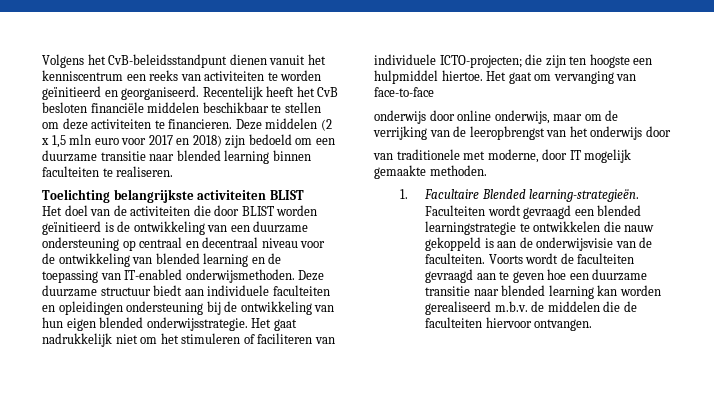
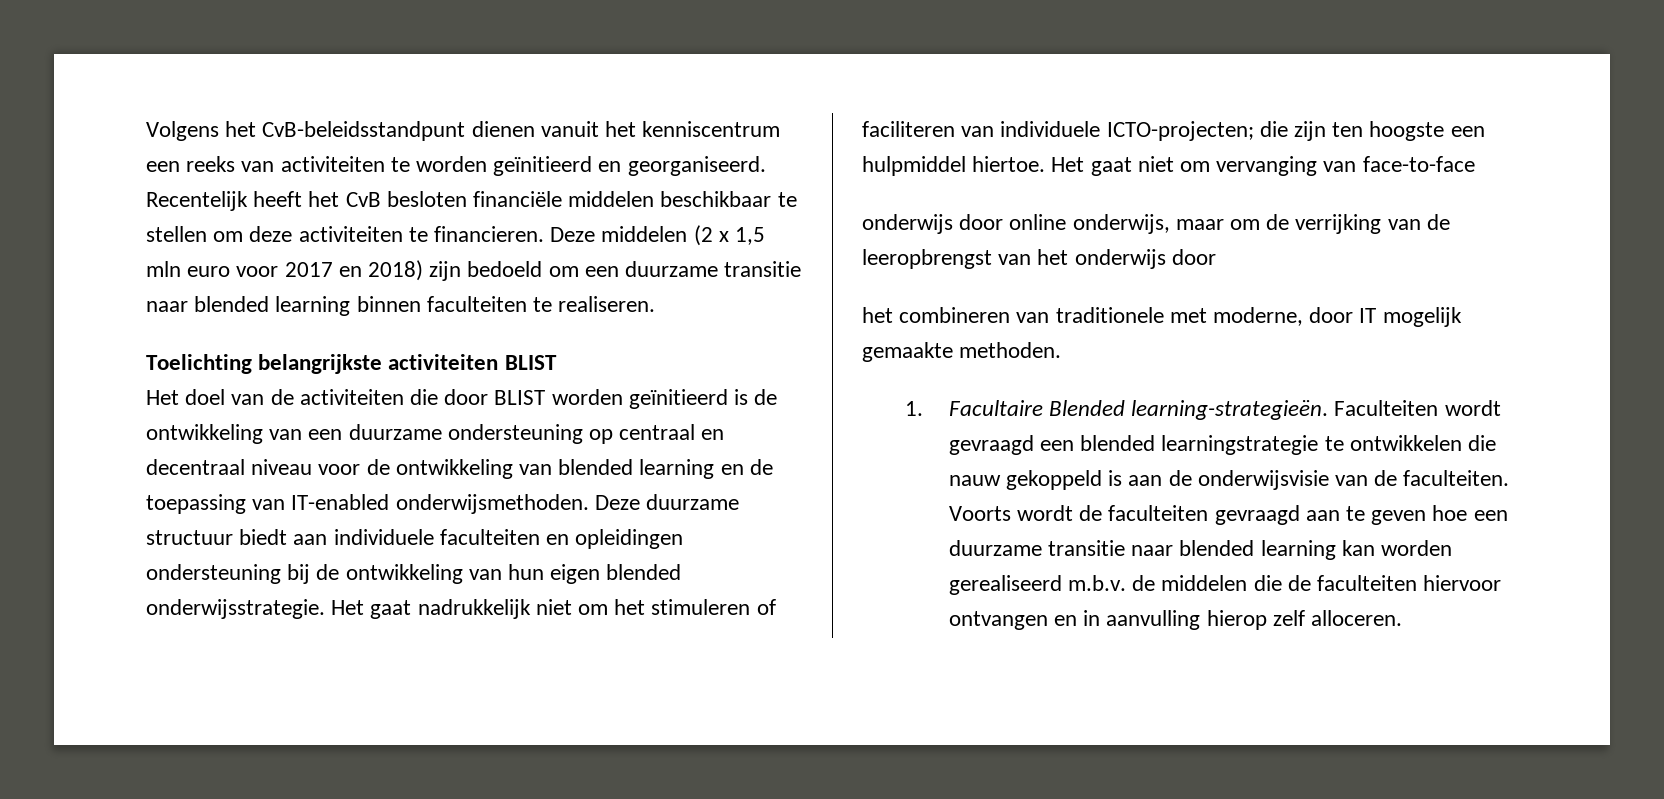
- Het gaat om vervanging van face-to-face
+ Het gaat niet om vervanging van face-to-face
- van traditionele met moderne, door IT mogelijk gemaakte methoden.
+ het combineren van traditionele met moderne, door IT mogelijk gemaakte methoden.
- Voorts wordt de faculteiten gevraagd aan te geven hoe een duurzame transitie naar blended learning kan worden gerealiseerd m.b.v. de middelen die de faculteiten hiervoor ontvangen.
+ Voorts wordt de faculteiten gevraagd aan te geven hoe een duurzame transitie naar blended learning kan worden gerealiseerd m.b.v. de middelen die de faculteiten hiervoor ontvangen en in aanvulling hierop zelf alloceren.

